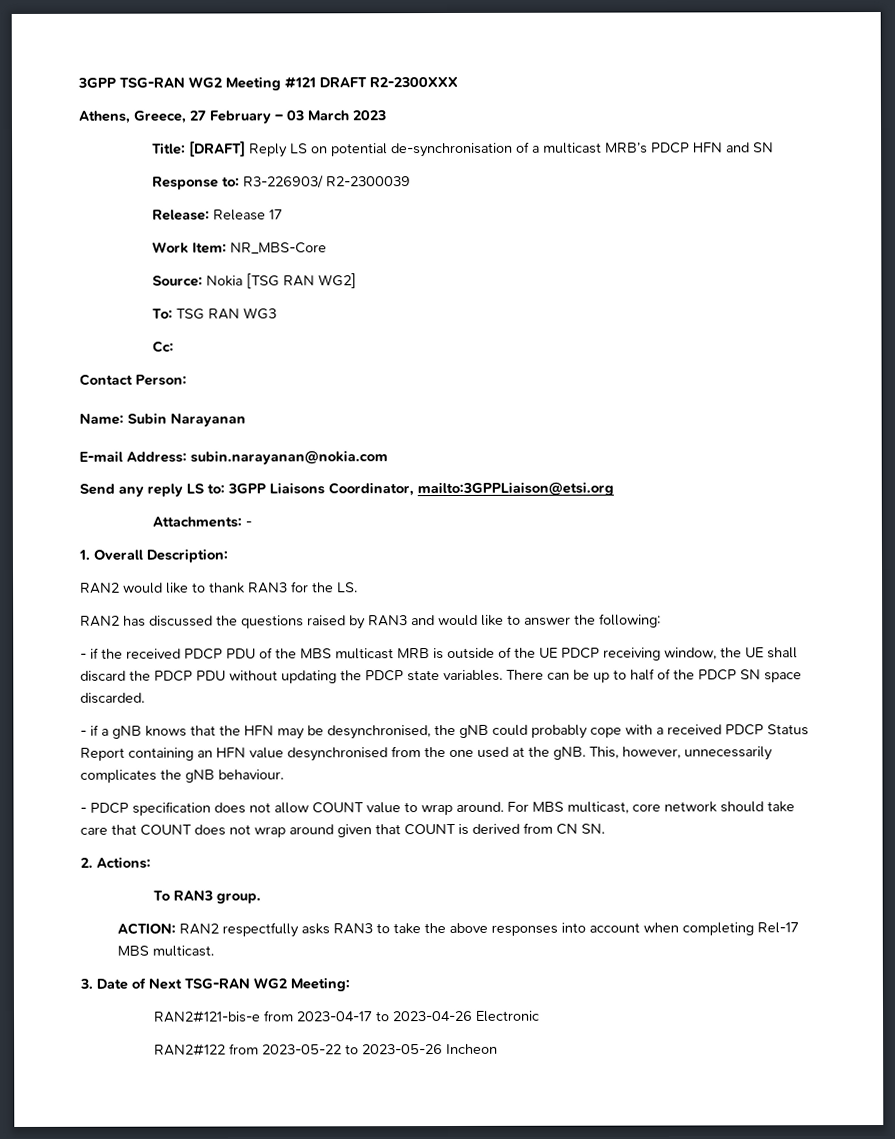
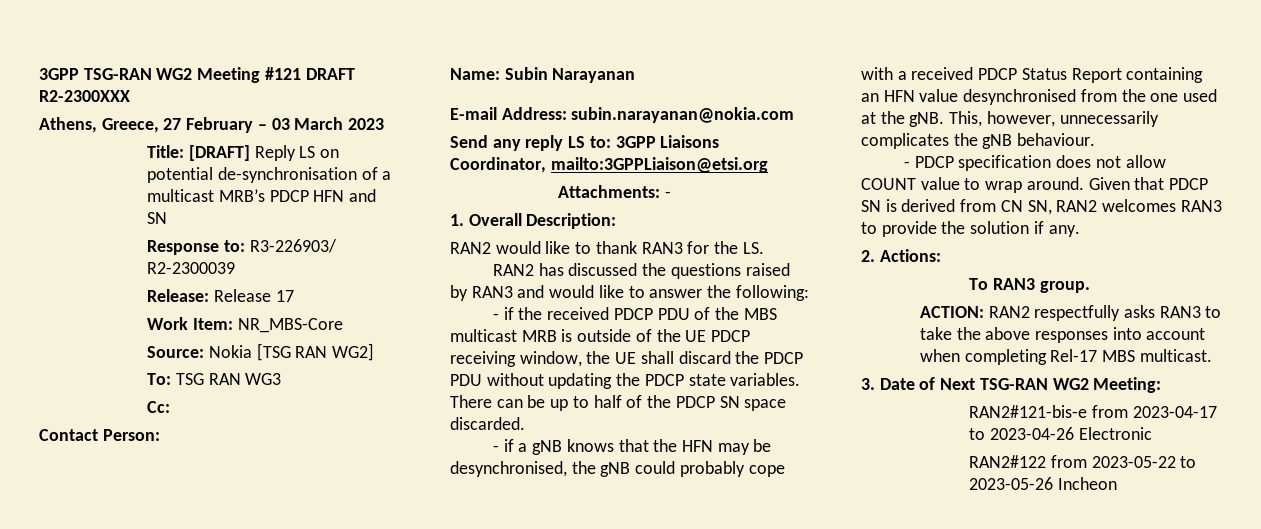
- For MBS multicast, core network should take care that COUNT does not wrap around given that COUNT is derived from CN SN.
+ Given that PDCP SN is derived from CN SN, RAN2 welcomes RAN3 to provide the solution if any.

